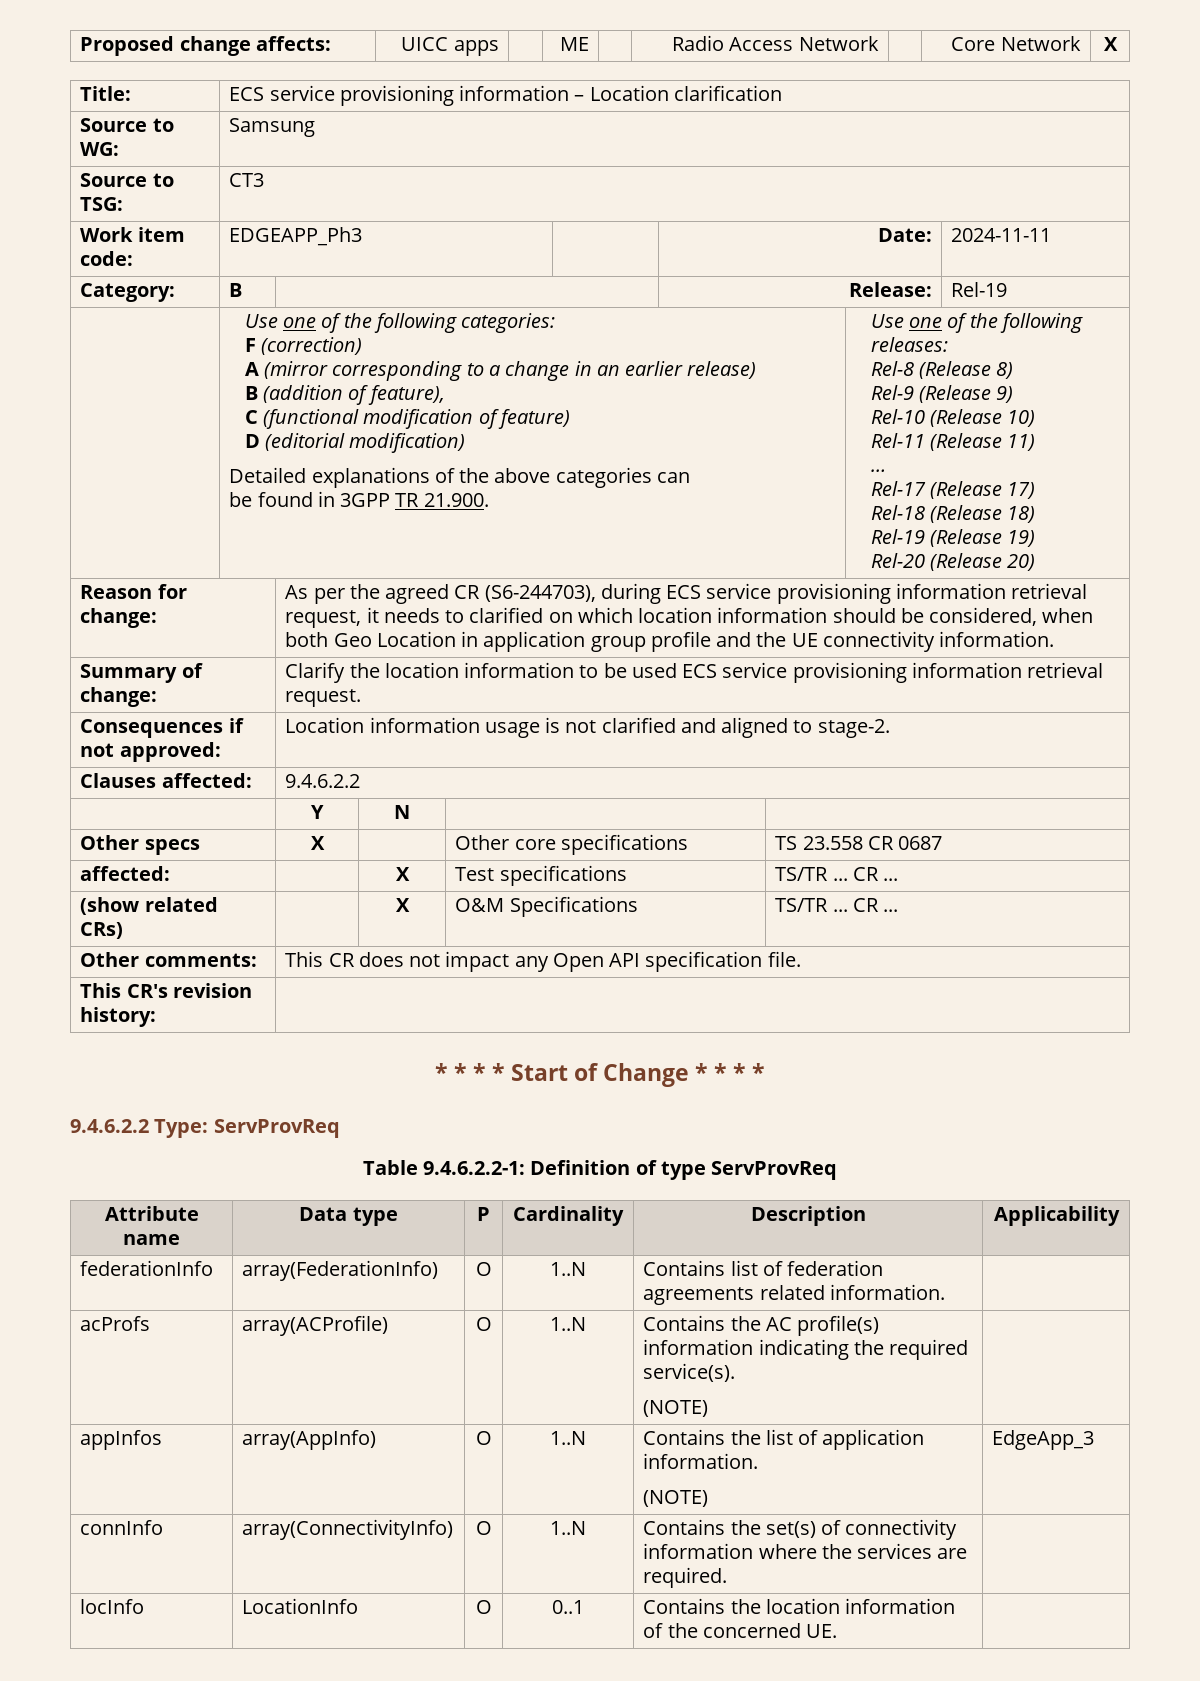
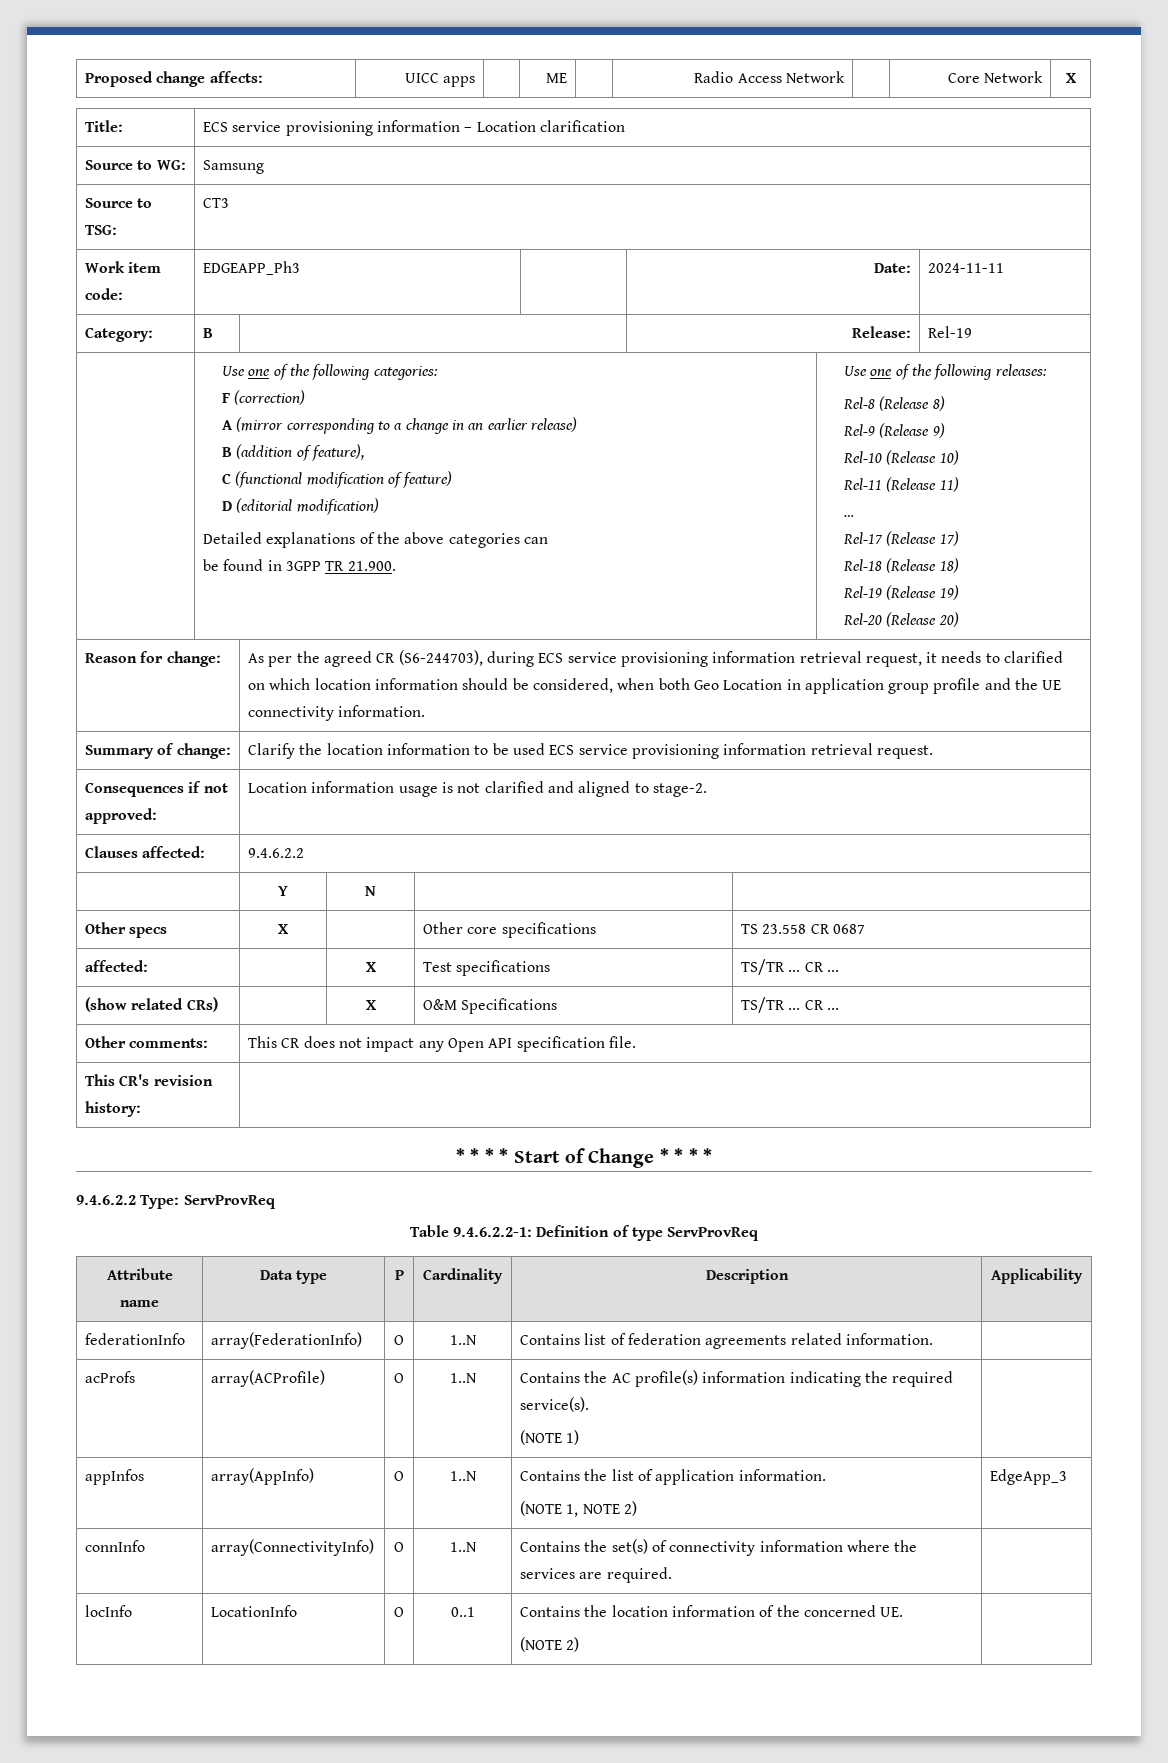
  acProfs | array(ACProfile) | O | 1..N | Contains the AC profile(s) information indicating the required service(s).
- (NOTE) |
+ (NOTE 1) |
  appInfos | array(AppInfo) | O | 1..N | Contains the list of application information.
- (NOTE) | EdgeApp_3
+ (NOTE 1, NOTE 2) | EdgeApp_3
- locInfo | LocationInfo | O | 0..1 | Contains the location information of the concerned UE. |
+ locInfo | LocationInfo | O | 0..1 | Contains the location information of the concerned UE.
+ (NOTE 2) |

